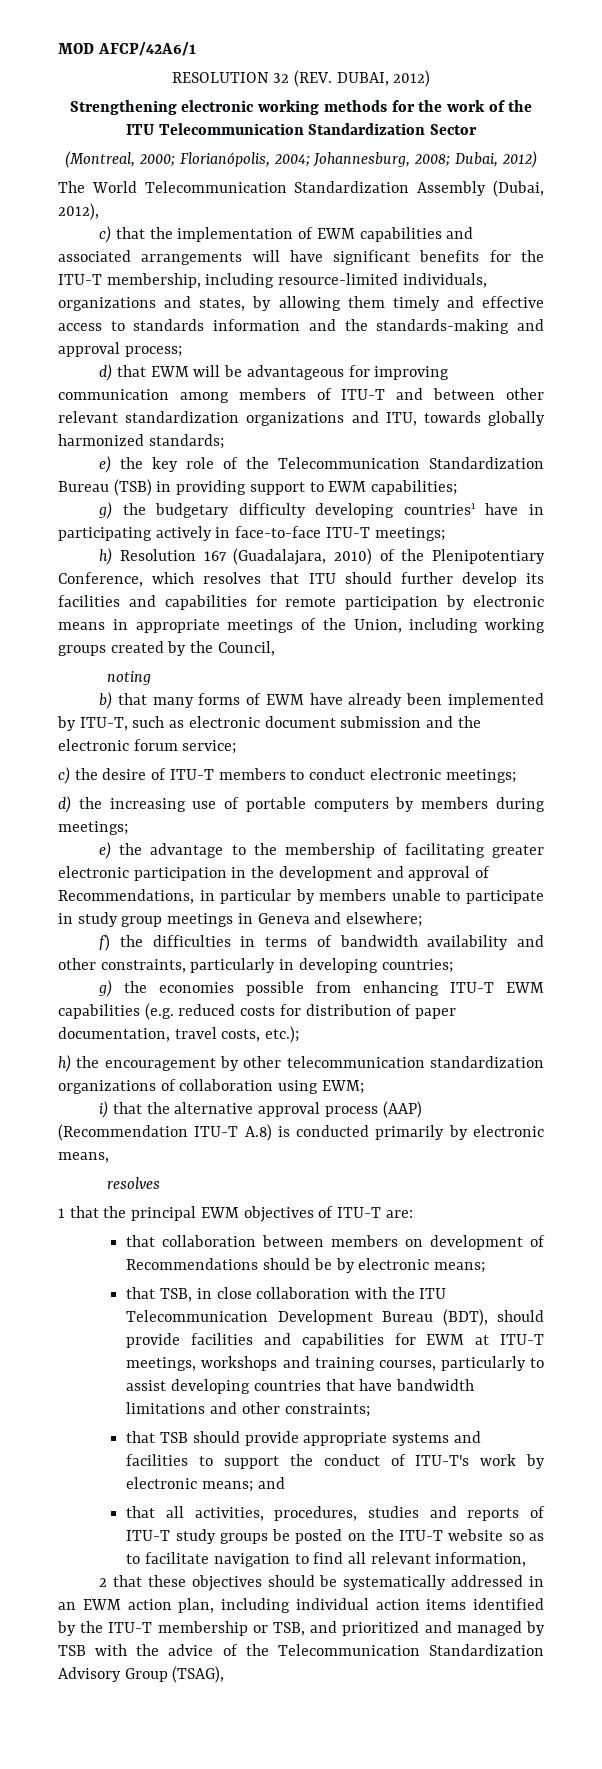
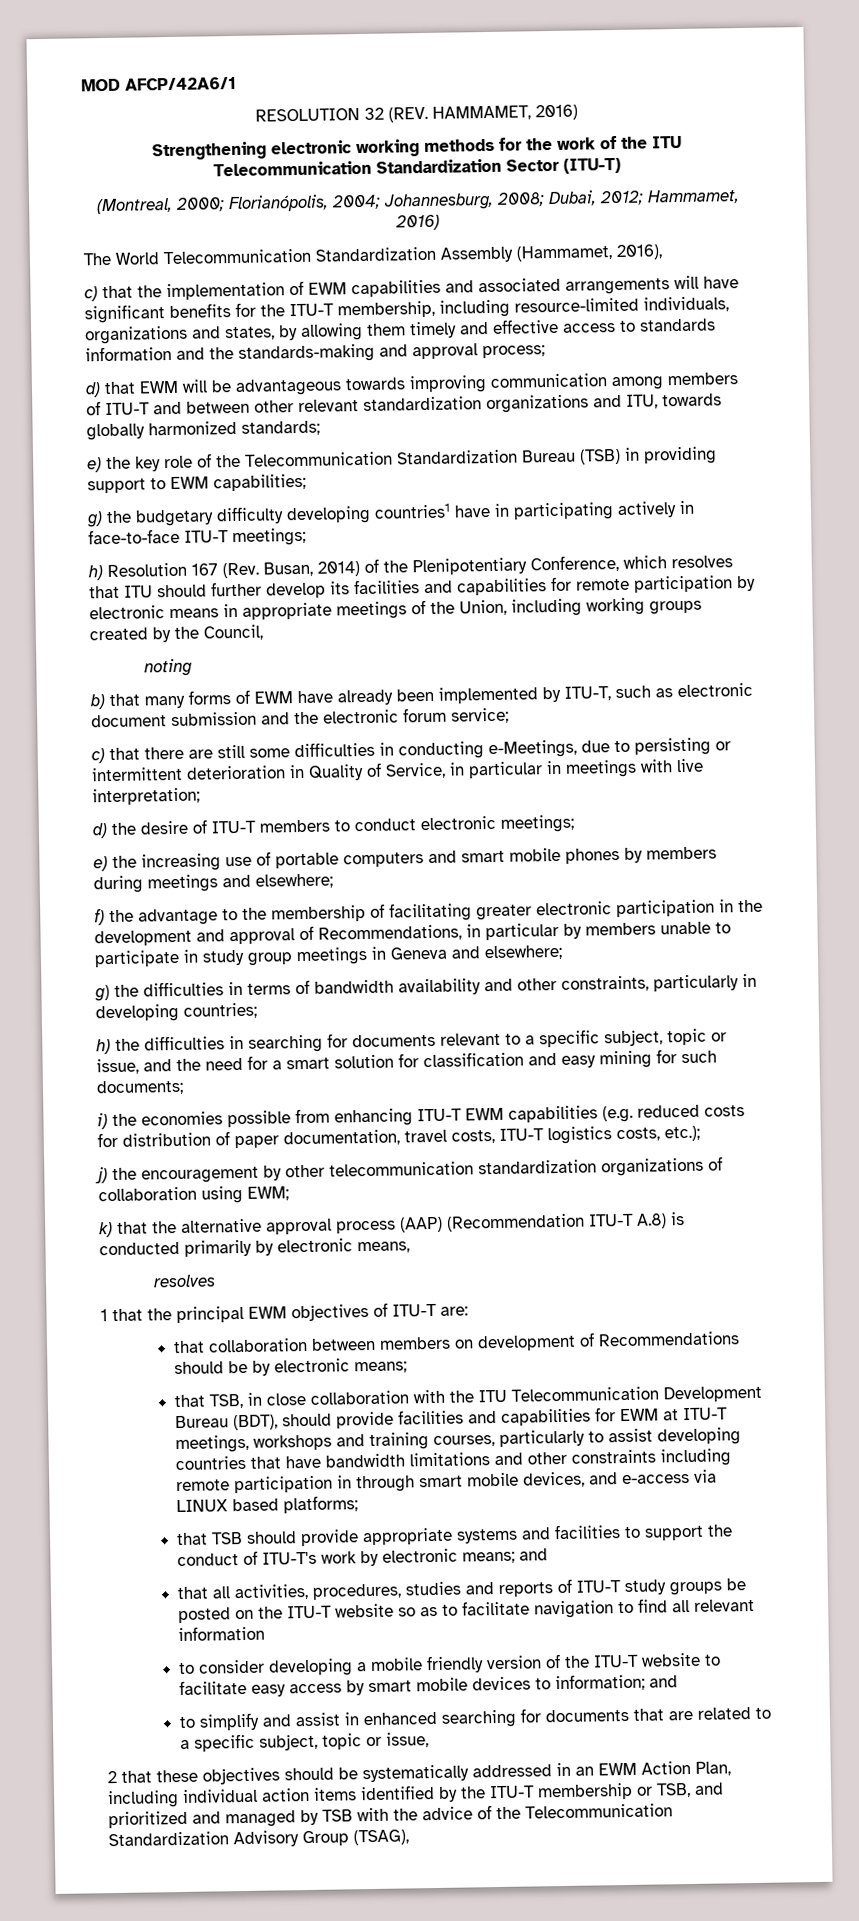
- RESOLUTION 32 (REV. DUBAI, 2012)
+ RESOLUTION 32 (REV. HAMMAMET, 2016)
- Strengthening electronic working methods for the work of the ITU Telecommunication Standardization Sector
+ Strengthening electronic working methods for the work of the ITU Telecommunication Standardization Sector (ITU-T)
- (Montreal, 2000; Florianópolis, 2004; Johannesburg, 2008; Dubai, 2012)
+ (Montreal, 2000; Florianópolis, 2004; Johannesburg, 2008; Dubai, 2012; Hammamet, 2016)
- The World Telecommunication Standardization Assembly (Dubai, 2012),
+ The World Telecommunication Standardization Assembly (Hammamet, 2016),
- d) that EWM will be advantageous for improving communication among members of ITU-T and between other relevant standardization organizations and ITU, towards globally harmonized standards;
+ d) that EWM will be advantageous towards improving communication among members of ITU-T and between other relevant standardization organizations and ITU, towards globally harmonized standards;
- h) Resolution 167 (Guadalajara, 2010) of the Plenipotentiary Conference, which resolves that ITU should further develop its facilities and capabilities for remote participation by electronic means in appropriate meetings of the Union, including working groups created by the Council,
+ h) Resolution 167 (Rev. Busan, 2014) of the Plenipotentiary Conference, which resolves that ITU should further develop its facilities and capabilities for remote participation by electronic means in appropriate meetings of the Union, including working groups created by the Council,
- c) the desire of ITU-T members to conduct electronic meetings;
+ c) that there are still some difficulties in conducting e-Meetings, due to persisting or intermittent deterioration in Quality of Service, in particular in meetings with live interpretation;
+ d) the desire of ITU-T members to conduct electronic meetings;
- d) the increasing use of portable computers by members during meetings;
- e) the advantage to the membership of facilitating greater electronic participation in the development and approval of Recommendations, in particular by members unable to participate in study group meetings in Geneva and elsewhere;
+ e) the increasing use of portable computers and smart mobile phones by members during meetings and elsewhere;
+ f) the advantage to the membership of facilitating greater electronic participation in the development and approval of Recommendations, in particular by members unable to participate in study group meetings in Geneva and elsewhere;
- f) the difficulties in terms of bandwidth availability and other constraints, particularly in developing countries;
+ g) the difficulties in terms of bandwidth availability and other constraints, particularly in developing countries;
- g) the economies possible from enhancing ITU-T EWM capabilities (e.g. reduced costs for distribution of paper documentation, travel costs, etc.);
+ h) the difficulties in searching for documents relevant to a specific subject, topic or issue, and the need for a smart solution for classification and easy mining for such documents;
+ i) the economies possible from enhancing ITU-T EWM capabilities (e.g. reduced costs for distribution of paper documentation, travel costs, ITU-T logistics costs, etc.);
- h) the encouragement by other telecommunication standardization organizations of collaboration using EWM;
+ j) the encouragement by other telecommunication standardization organizations of collaboration using EWM;
- i) that the alternative approval process (AAP) (Recommendation ITU-T A.8) is conducted primarily by electronic means,
+ k) that the alternative approval process (AAP) (Recommendation ITU-T A.8) is conducted primarily by electronic means,
- that TSB, in close collaboration with the ITU Telecommunication Development Bureau (BDT), should provide facilities and capabilities for EWM at ITU-T meetings, workshops and training courses, particularly to assist developing countries that have bandwidth limitations and other constraints;
+ that TSB, in close collaboration with the ITU Telecommunication Development Bureau (BDT), should provide facilities and capabilities for EWM at ITU-T meetings, workshops and training courses, particularly to assist developing countries that have bandwidth limitations and other constraints including remote participation in through smart mobile devices, and e-access via LINUX based platforms;
- that all activities, procedures, studies and reports of ITU-T study groups be posted on the ITU-T website so as to facilitate navigation to find all relevant information,
+ that all activities, procedures, studies and reports of ITU-T study groups be posted on the ITU-T website so as to facilitate navigation to find all relevant information
+ to consider developing a mobile friendly version of the ITU-T website to facilitate easy access by smart mobile devices to information; and
+ to simplify and assist in enhanced searching for documents that are related to a specific subject, topic or issue,
- 2 that these objectives should be systematically addressed in an EWM action plan, including individual action items identified by the ITU-T membership or TSB, and prioritized and managed by TSB with the advice of the Telecommunication Standardization Advisory Group (TSAG),
+ 2 that these objectives should be systematically addressed in an EWM Action Plan, including individual action items identified by the ITU-T membership or TSB, and prioritized and managed by TSB with the advice of the Telecommunication Standardization Advisory Group (TSAG),

